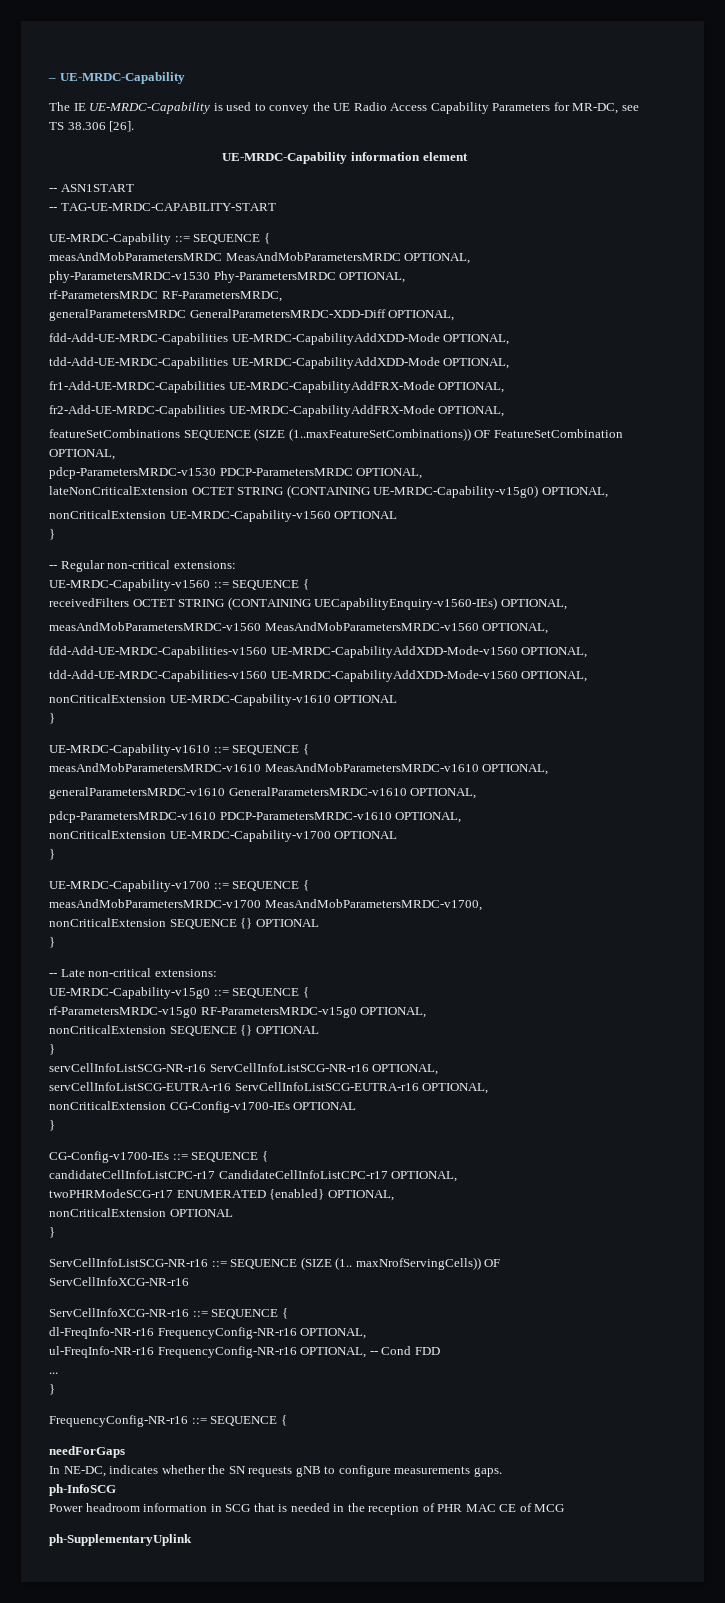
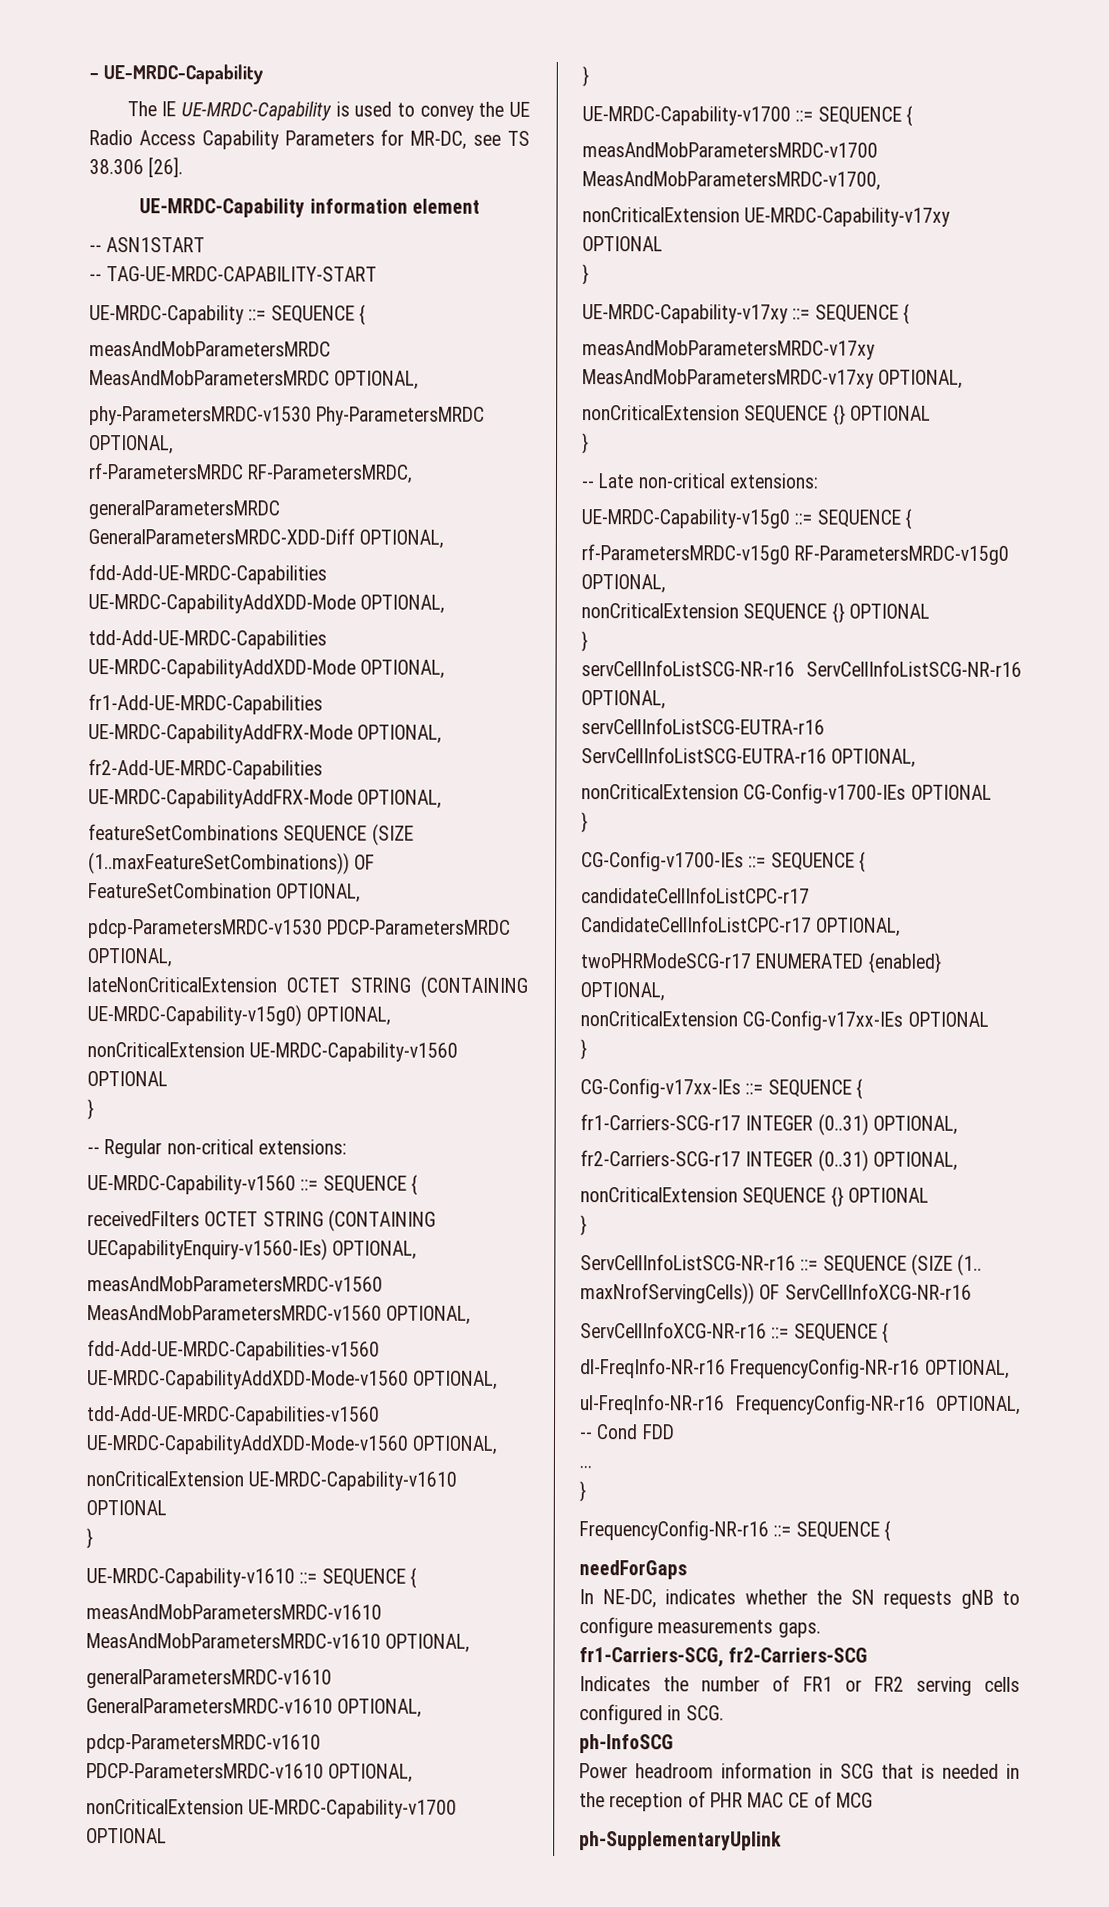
+ nonCriticalExtension UE-MRDC-Capability-v17xy OPTIONAL
+ }
+ UE-MRDC-Capability-v17xy ::= SEQUENCE {
+ measAndMobParametersMRDC-v17xy MeasAndMobParametersMRDC-v17xy OPTIONAL,
- nonCriticalExtension OPTIONAL
+ nonCriticalExtension CG-Config-v17xx-IEs OPTIONAL
+ }
+ CG-Config-v17xx-IEs ::= SEQUENCE {
+ fr1-Carriers-SCG-r17 INTEGER (0..31) OPTIONAL,
+ fr2-Carriers-SCG-r17 INTEGER (0..31) OPTIONAL,
+ nonCriticalExtension SEQUENCE {} OPTIONAL
+ fr1-Carriers-SCG, fr2-Carriers-SCG
+ Indicates the number of FR1 or FR2 serving cells configured in SCG.

